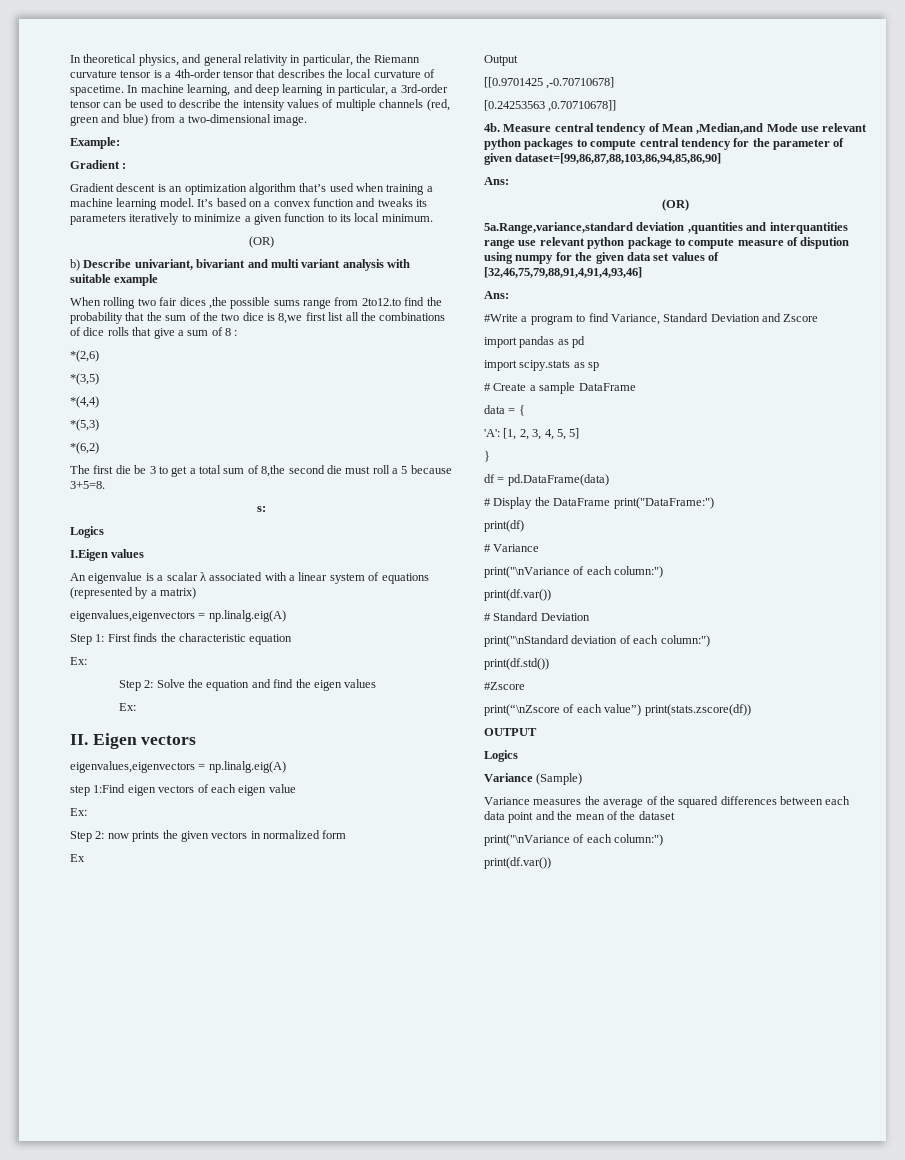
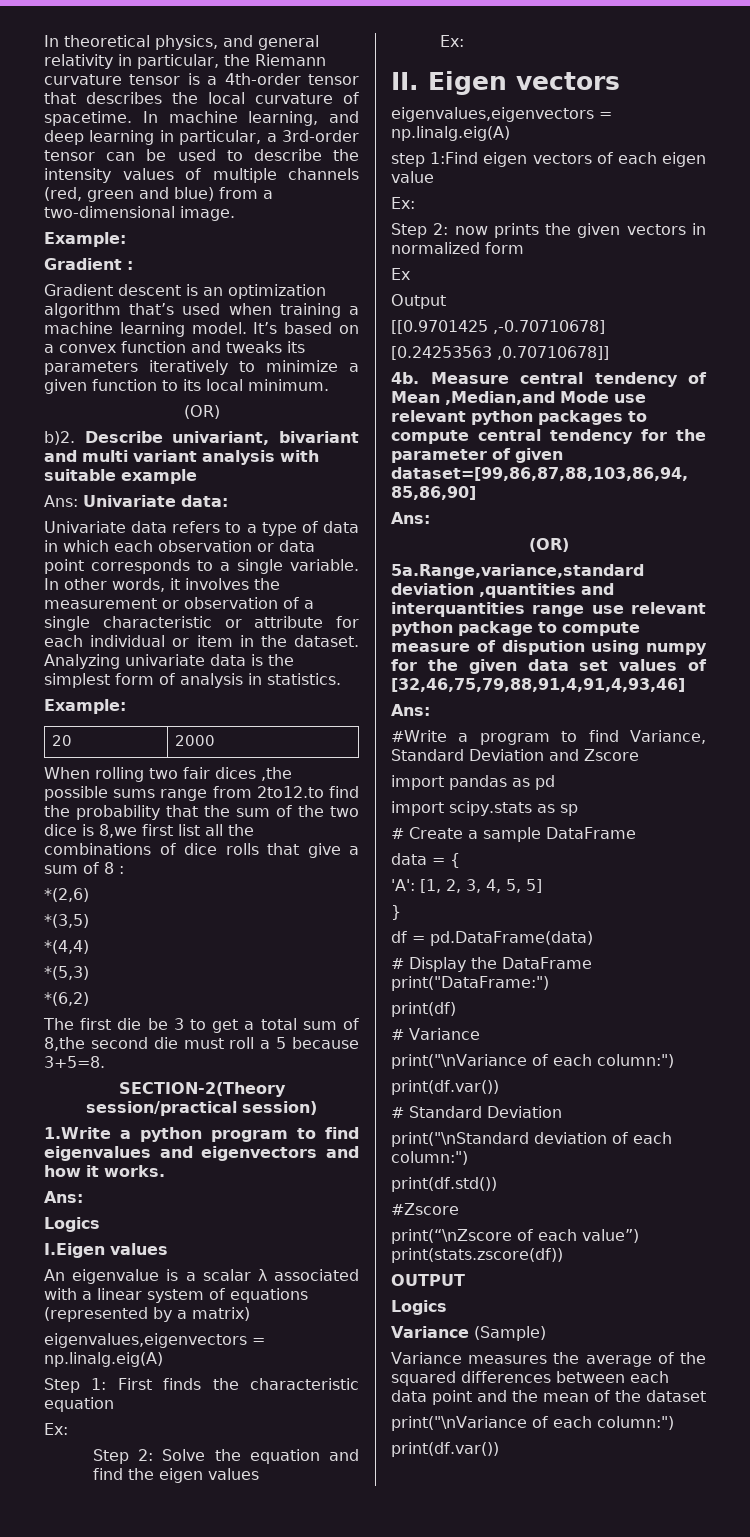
- b) Describe univariant, bivariant and multi variant analysis with suitable example
+ b)2. Describe univariant, bivariant and multi variant analysis with suitable example
+ Ans: Univariate data:
+ Univariate data refers to a type of data in which each observation or data point corresponds to a single variable. In other words, it involves the measurement or observation of a single characteristic or attribute for each individual or item in the dataset. Analyzing univariate data is the simplest form of analysis in statistics.
+ Example:
+ 20 | 2000
- s:
+ SECTION-2(Theory session/practical session)
+ 1.Write a python program to find eigenvalues and eigenvectors and how it works.
+ Ans:

